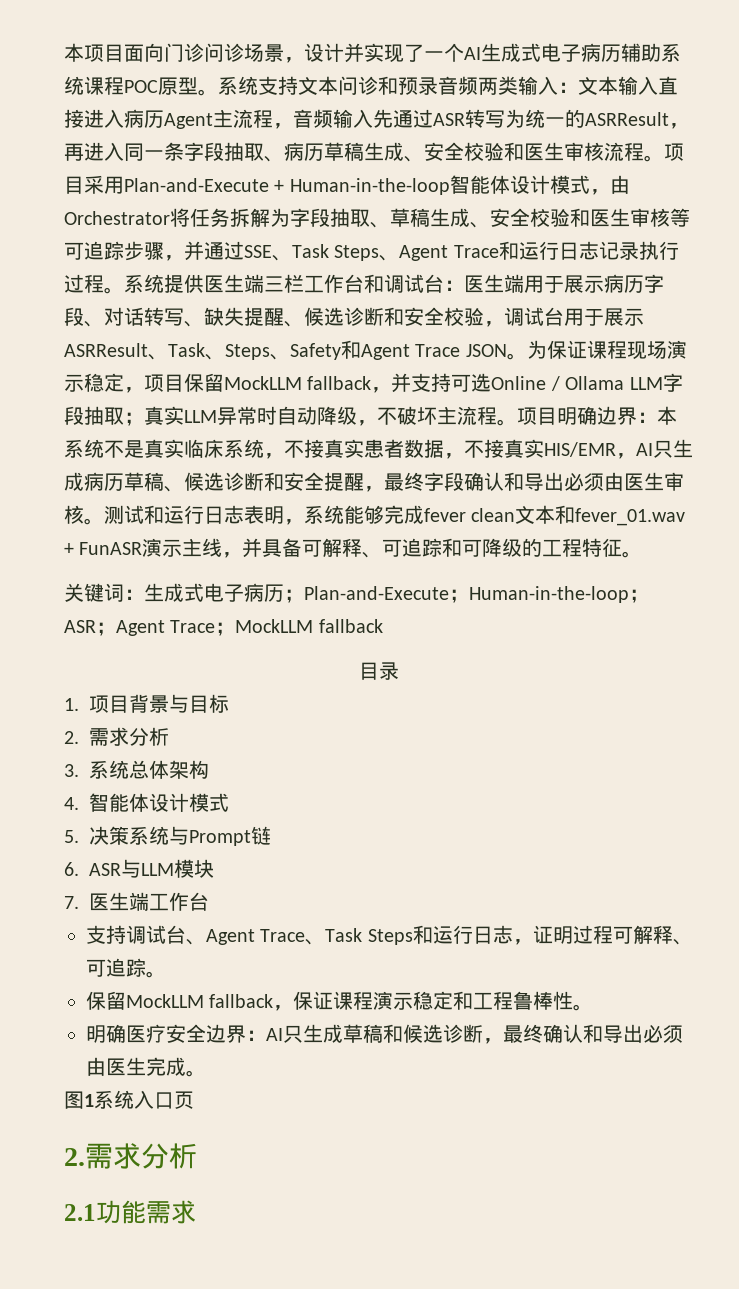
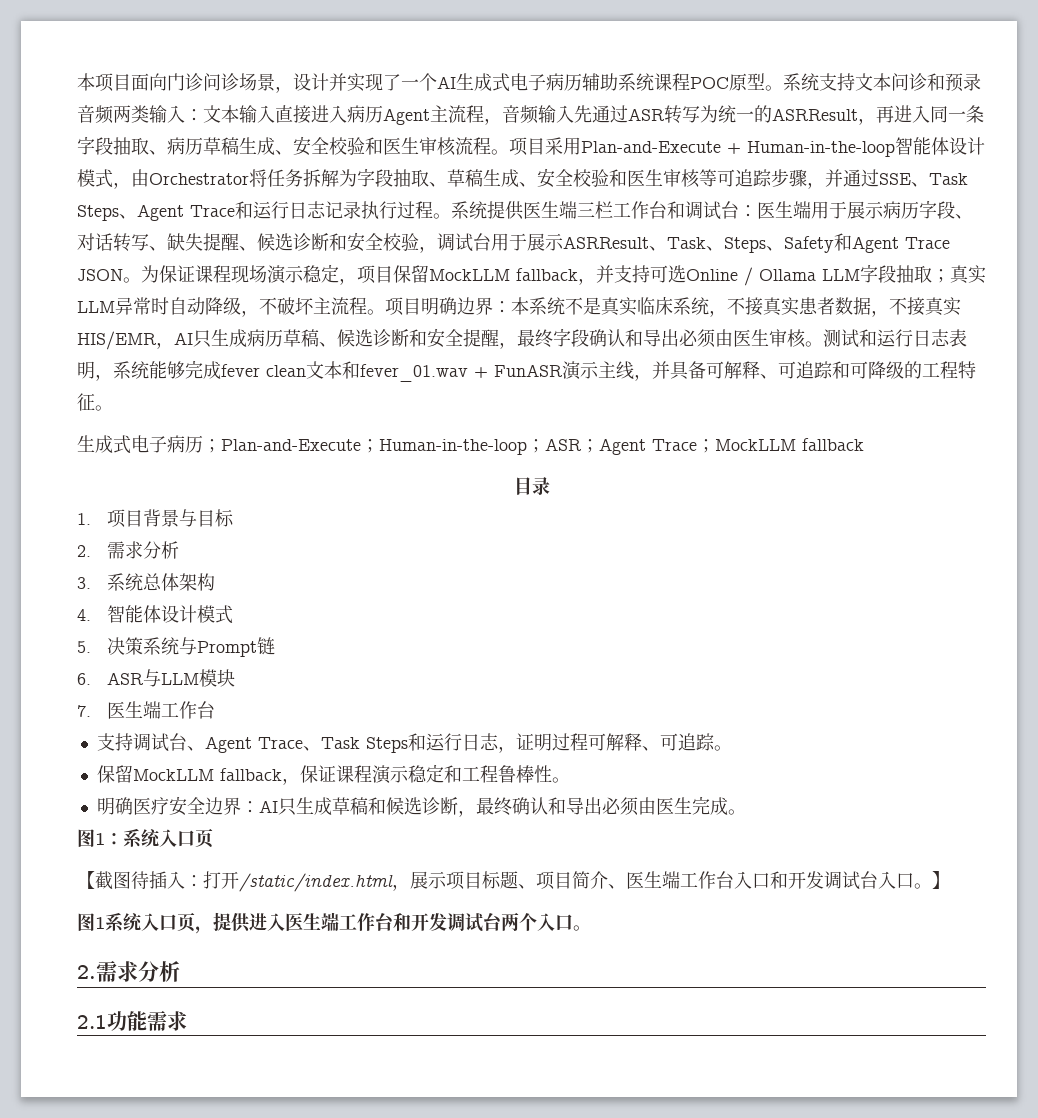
- 关键词：生成式电子病历；Plan-and-Execute；Human-in-the-loop；ASR；Agent Trace；MockLLM fallback
+ 生成式电子病历；Plan-and-Execute；Human-in-the-loop；ASR；Agent Trace；MockLLM fallback
- 图1系统入口页
+ 图1：系统入口页
+ 【截图待插入：打开/static/index.html，展示项目标题、项目简介、医生端工作台入口和开发调试台入口。】
+ 图1系统入口页，提供进入医生端工作台和开发调试台两个入口。

